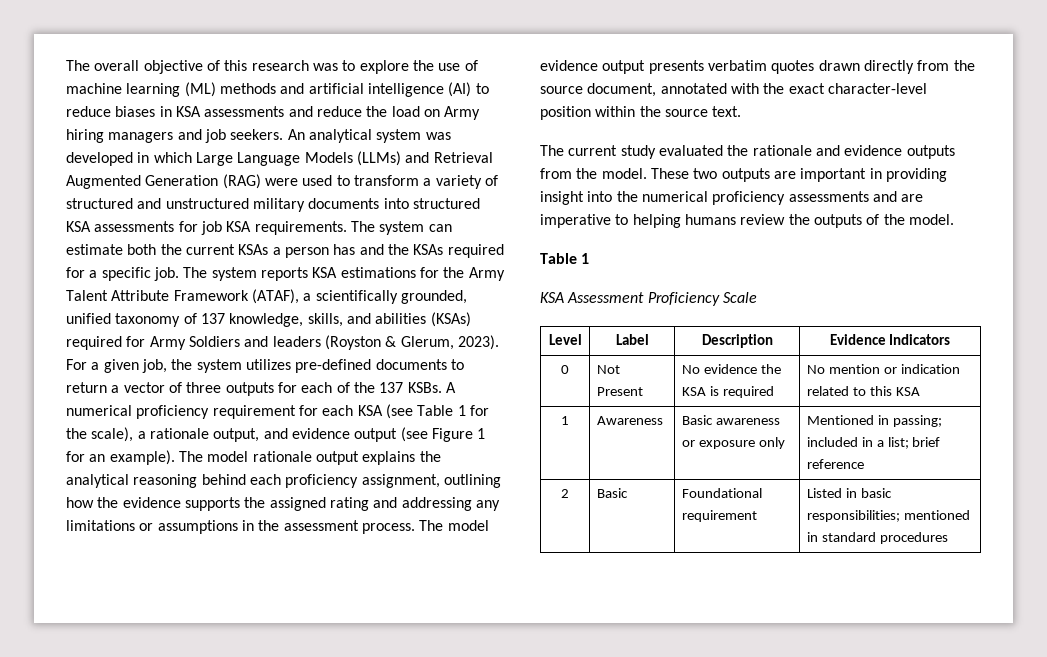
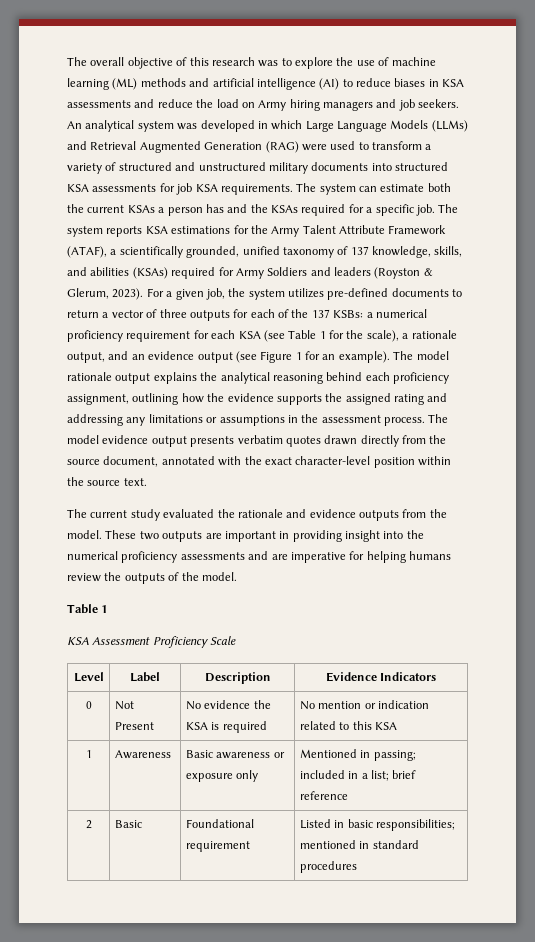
- For a given job, the system utilizes pre-defined documents to return a vector of three outputs for each of the 137 KSBs. A numerical proficiency requirement for each KSA (see Table 1 for the scale), a rationale output, and evidence output (see Figure 1 for an example).
+ For a given job, the system utilizes pre-defined documents to return a vector of three outputs for each of the 137 KSBs: a numerical proficiency requirement for each KSA (see Table 1 for the scale), a rationale output, and an evidence output (see Figure 1 for an example).
- These two outputs are important in providing insight into the numerical proficiency assessments and are imperative to helping humans review the outputs of the model.
+ These two outputs are important in providing insight into the numerical proficiency assessments and are imperative for helping humans review the outputs of the model.

